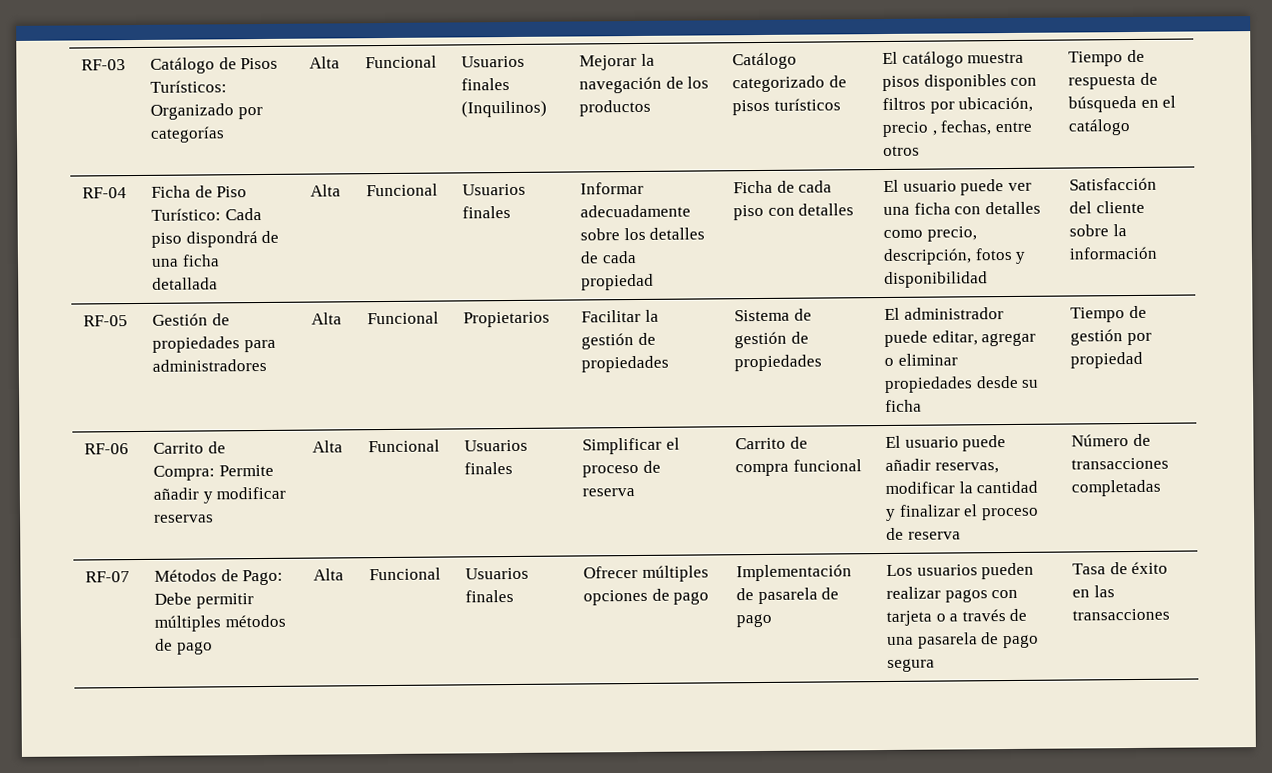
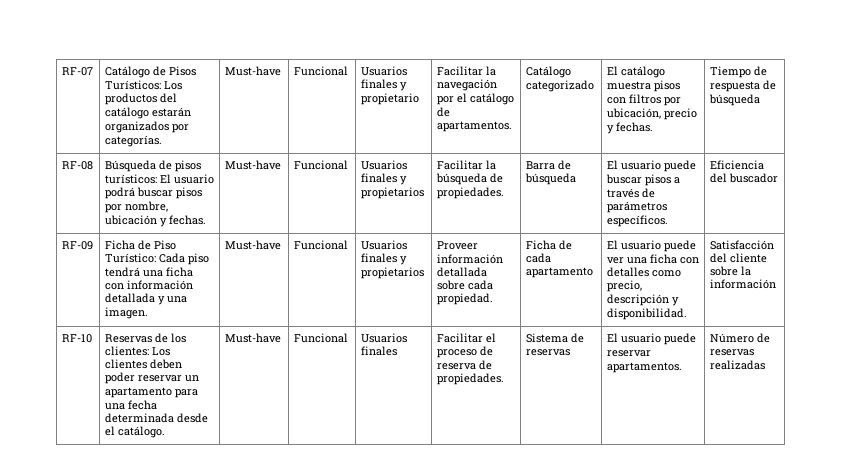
- RF-03
+ RF-07
- Catálogo de Pisos Turísticos: Organizado por categorías | Alta | Funcional | Usuarios finales (Inquilinos) | Mejorar la navegación de los productos
+ Catálogo de Pisos Turísticos: Los productos del catálogo estarán organizados por categorías. | Must-have | Funcional | Usuarios finales y propietario | Facilitar la navegación por el catálogo de apartamentos.
- Catálogo categorizado de pisos turísticos
+ Catálogo categorizado
- El catálogo muestra pisos disponibles con filtros por ubicación, precio , fechas, entre otros
+ El catálogo muestra pisos con filtros por ubicación, precio y fechas.
- Tiempo de respuesta de búsqueda en el catálogo
- RF-04
+ Tiempo de respuesta de búsqueda
+ RF-08 | Búsqueda de pisos turísticos: El usuario podrá buscar pisos por nombre, ubicación y fechas. | Must-have | Funcional | Usuarios finales y propietarios | Facilitar la búsqueda de propiedades. | Barra de búsqueda | El usuario puede buscar pisos a través de parámetros específicos. | Eficiencia del buscador
+ RF-09
- Ficha de Piso Turístico: Cada piso dispondrá de una ficha detallada | Alta | Funcional | Usuarios finales | Informar adecuadamente sobre los detalles de cada propiedad
+ Ficha de Piso Turístico: Cada piso tendrá una ficha con información detallada y una imagen. | Must-have | Funcional | Usuarios finales y propietarios | Proveer información detallada sobre cada propiedad.
- Ficha de cada piso con detalles
+ Ficha de cada apartamento
- El usuario puede ver una ficha con detalles como precio, descripción, fotos y disponibilidad
+ El usuario puede ver una ficha con detalles como precio, descripción y disponibilidad.
- RF-05 | Gestión de propiedades para administradores | Alta | Funcional | Propietarios | Facilitar la gestión de propiedades | Sistema de gestión de propiedades | El administrador puede editar, agregar o eliminar propiedades desde su ficha | Tiempo de gestión por propiedad
- RF-06 | Carrito de Compra: Permite añadir y modificar reservas | Alta | Funcional | Usuarios finales | Simplificar el proceso de reserva | Carrito de compra funcional | El usuario puede añadir reservas, modificar la cantidad y finalizar el proceso de reserva | Número de transacciones completadas
- RF-07 | Métodos de Pago: Debe permitir múltiples métodos de pago | Alta | Funcional | Usuarios finales | Ofrecer múltiples opciones de pago | Implementación de pasarela de pago | Los usuarios pueden realizar pagos con tarjeta o a través de una pasarela de pago segura | Tasa de éxito en las transacciones
+ RF-10 | Reservas de los clientes: Los clientes deben poder reservar un apartamento para una fecha determinada desde el catálogo. | Must-have | Funcional | Usuarios finales | Facilitar el proceso de reserva de propiedades. | Sistema de reservas | El usuario puede reservar apartamentos. | Número de reservas realizadas

